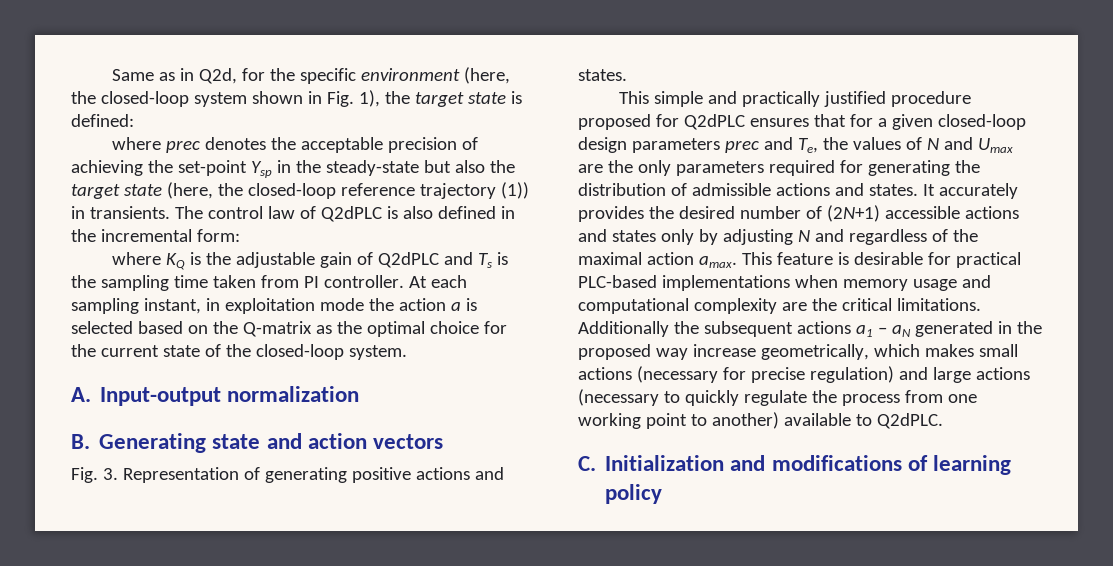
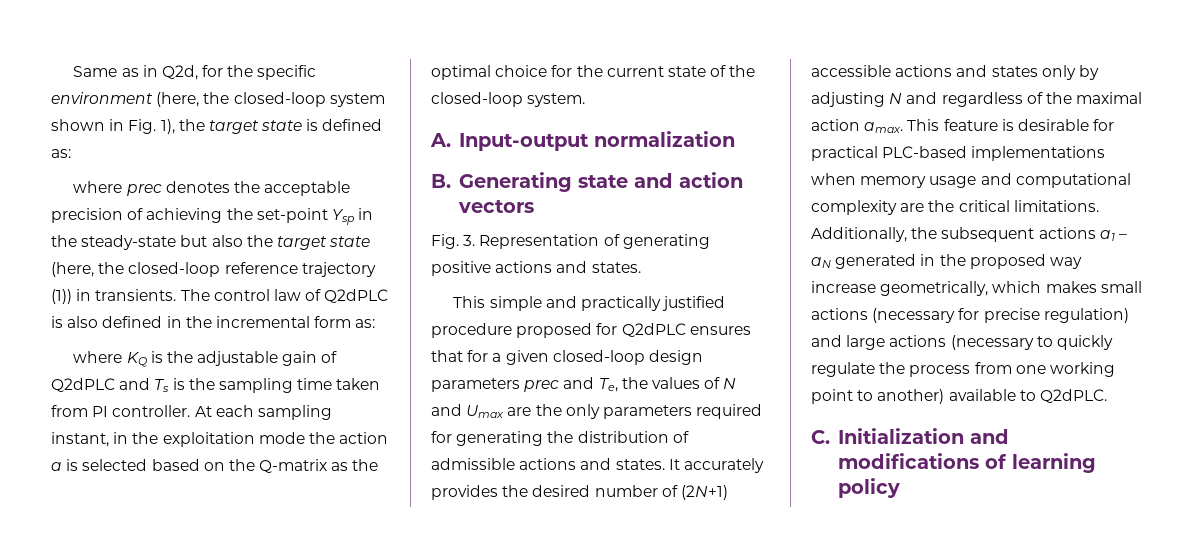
- Same as in Q2d, for the specific environment (here, the closed-loop system shown in Fig. 1), the target state is defined:
+ Same as in Q2d, for the specific environment (here, the closed-loop system shown in Fig. 1), the target state is defined as:
- The control law of Q2dPLC is also defined in the incremental form:
+ The control law of Q2dPLC is also defined in the incremental form as:
- At each sampling instant, in exploitation mode the action a is selected based on the Q-matrix as the optimal choice for the current state of the closed-loop system.
+ At each sampling instant, in the exploitation mode the action a is selected based on the Q-matrix as the optimal choice for the current state of the closed-loop system.
- Additionally the subsequent actions a1 – aN generated in the proposed way increase geometrically, which makes small actions (necessary for precise regulation) and large actions (necessary to quickly regulate the process from one working point to another) available to Q2dPLC.
+ Additionally, the subsequent actions a1 – aN generated in the proposed way increase geometrically, which makes small actions (necessary for precise regulation) and large actions (necessary to quickly regulate the process from one working point to another) available to Q2dPLC.

